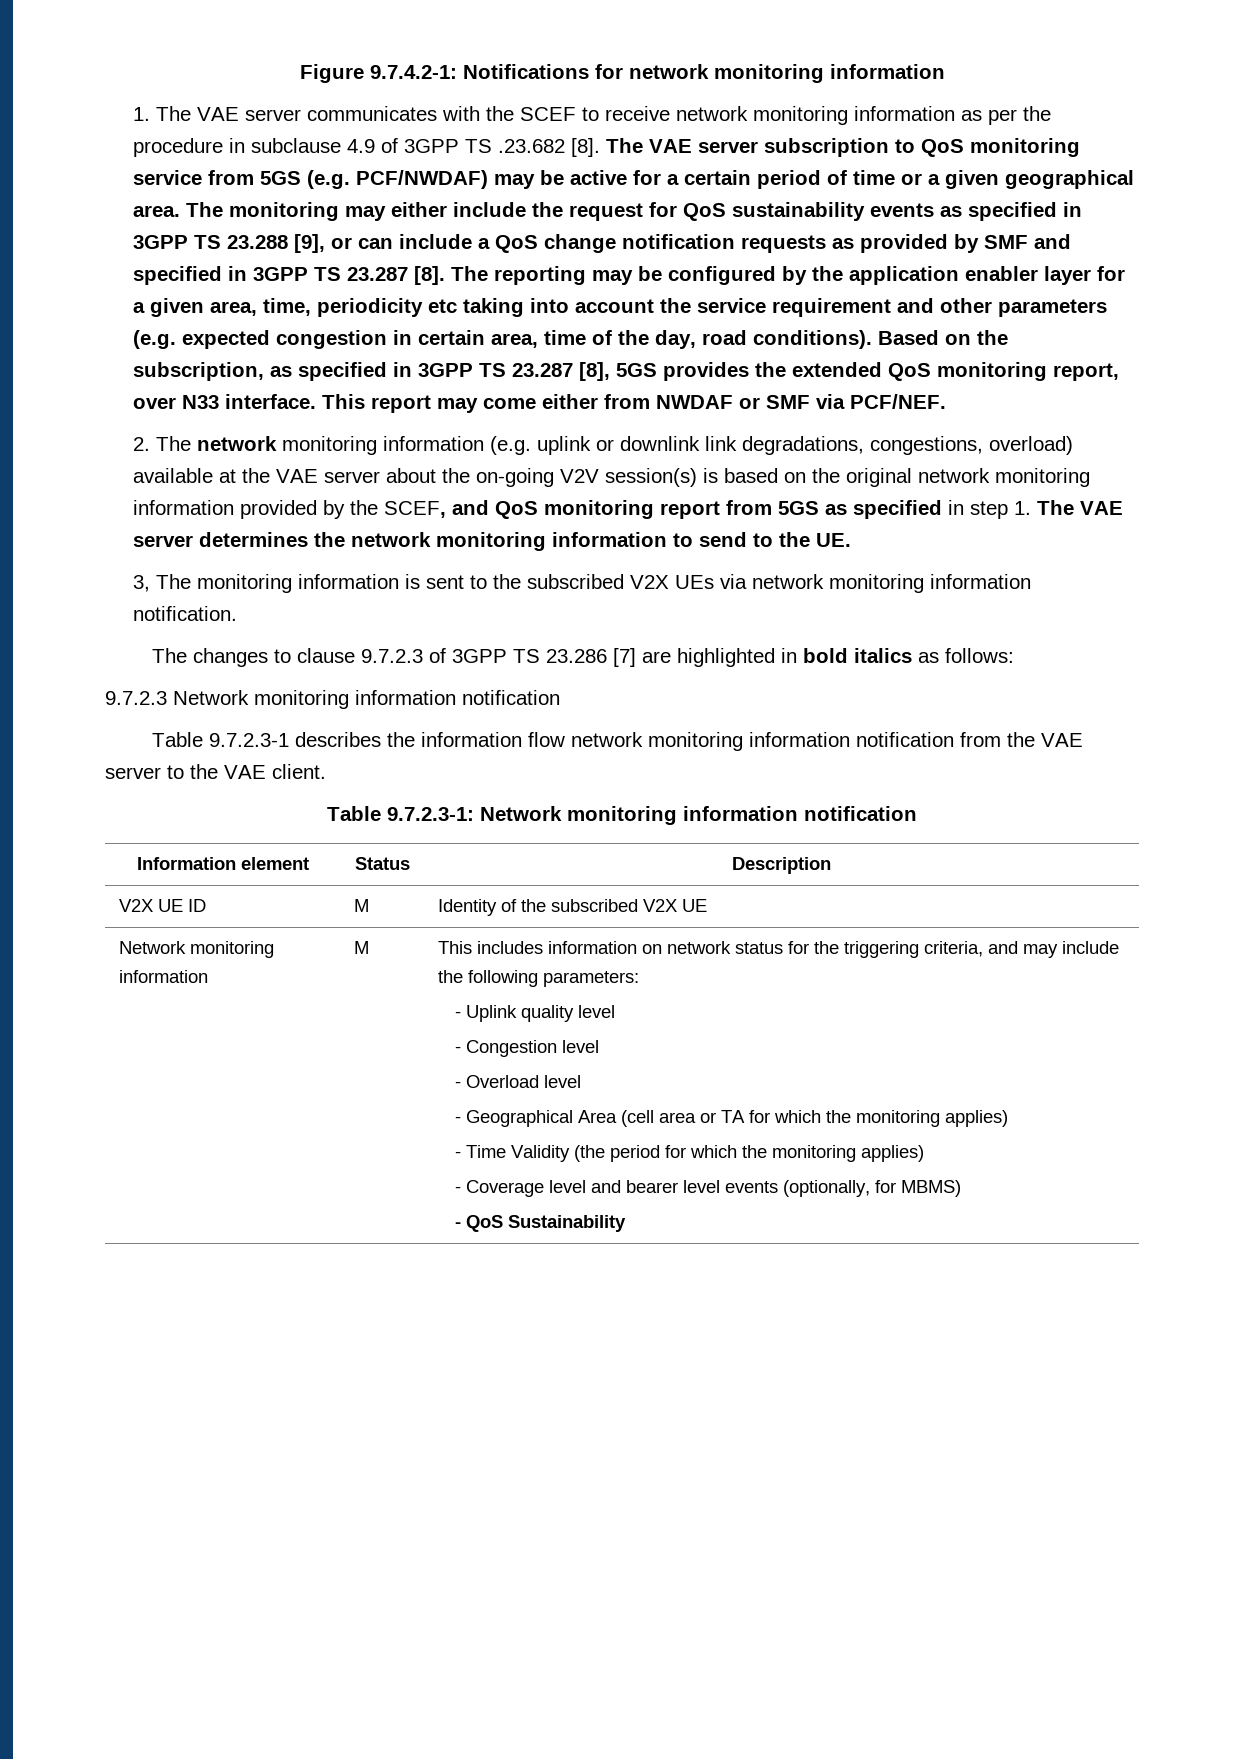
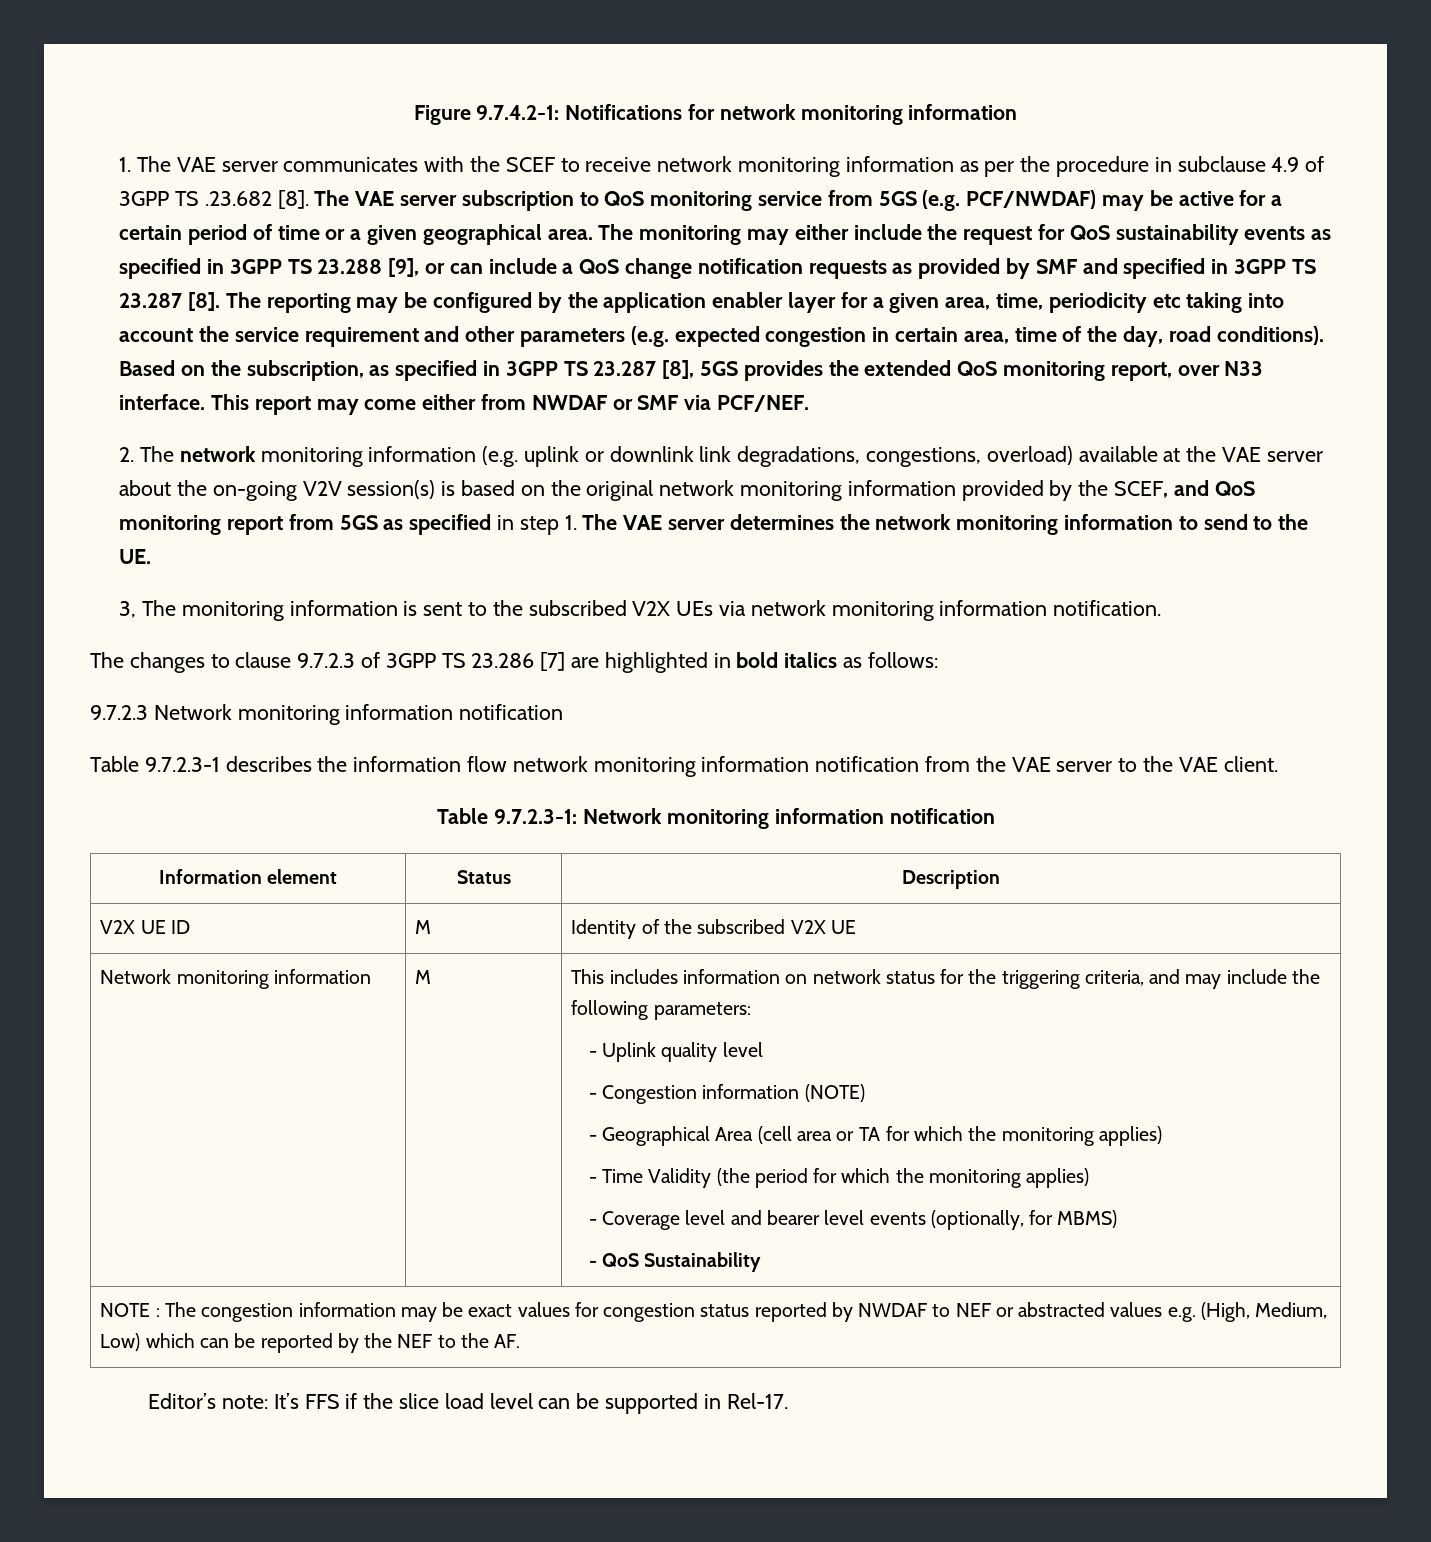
- - Congestion level
- - Overload level
+ - Congestion information (NOTE)
+ NOTE : The congestion information may be exact values for congestion status reported by NWDAF to NEF or abstracted values e.g. (High, Medium, Low) which can be reported by the NEF to the AF.
+ Editor’s note: It’s FFS if the slice load level can be supported in Rel-17.

